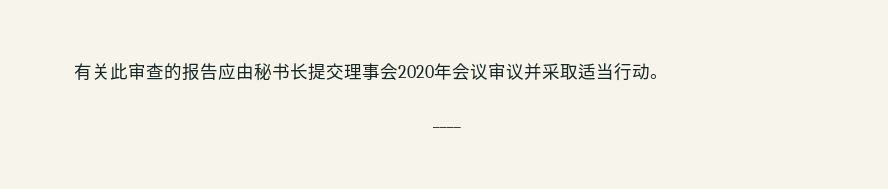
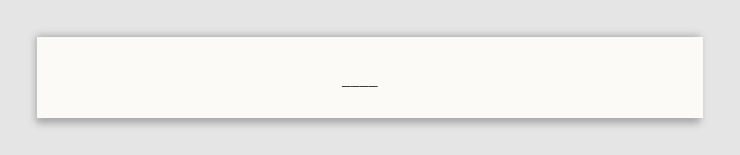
- 有关此审查的报告应由秘书长提交理事会2020年会议审议并采取适当行动。

